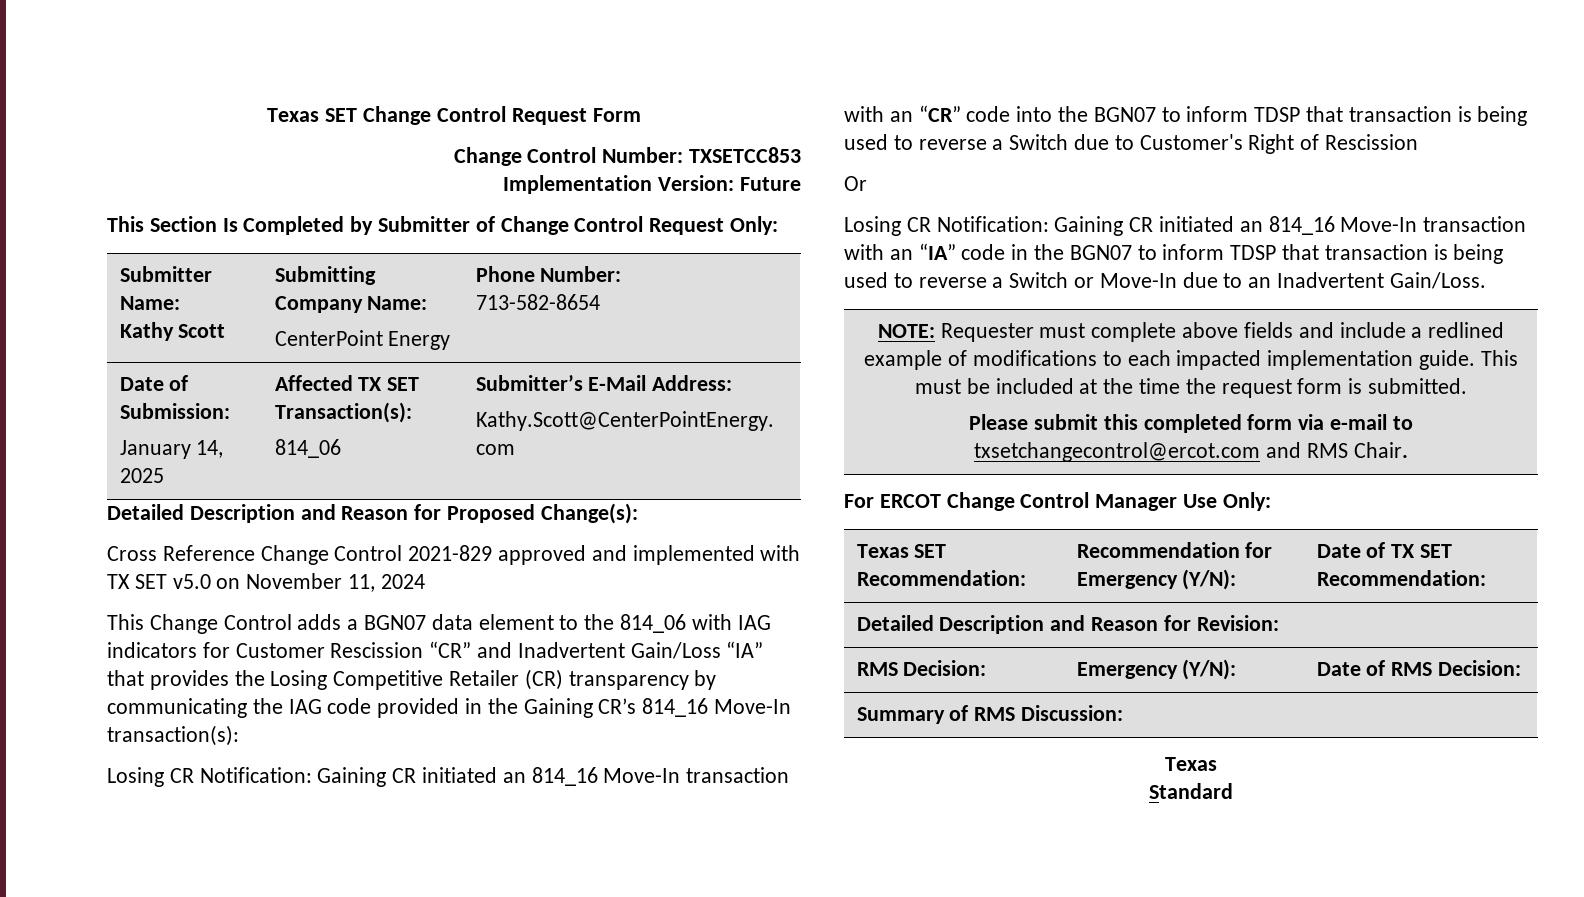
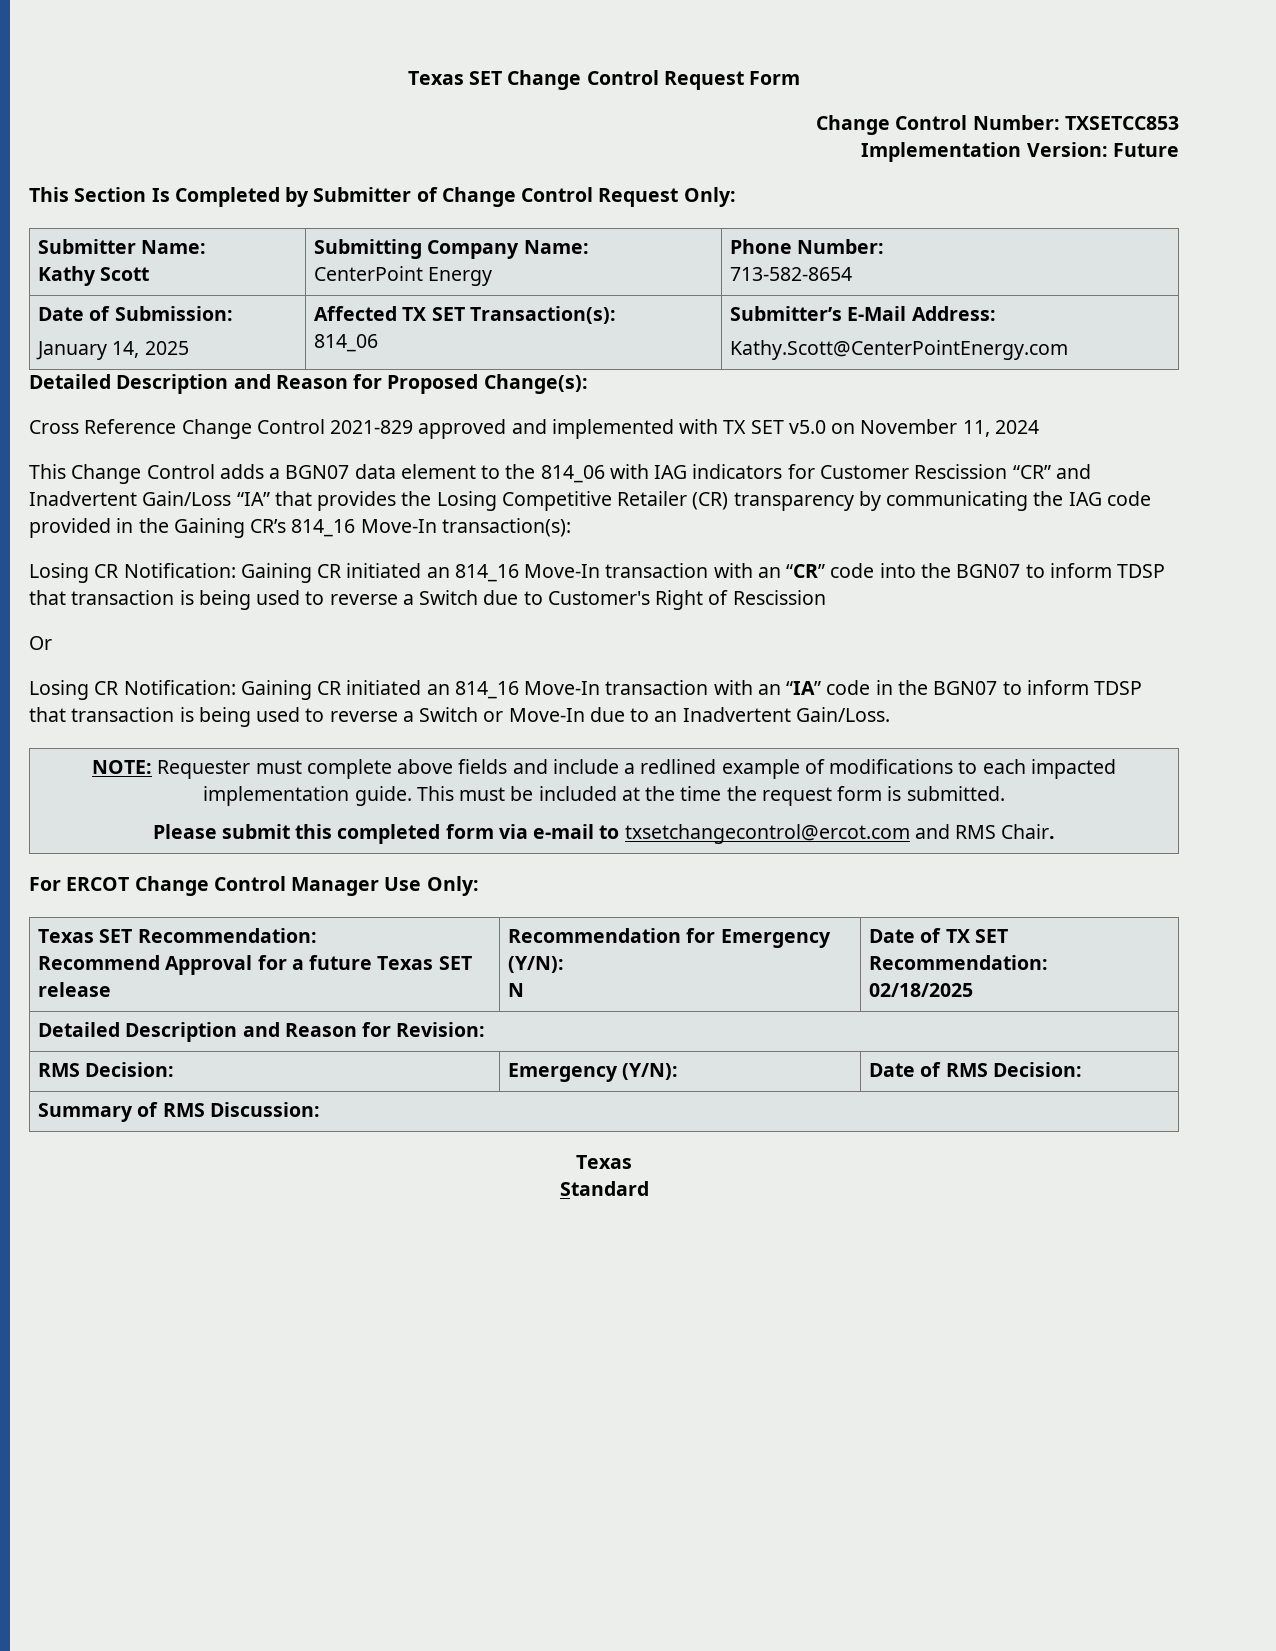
- Texas SET Recommendation: | Recommendation for Emergency (Y/N): | Date of TX SET Recommendation:
+ Texas SET Recommendation:
+ Recommend Approval for a future Texas SET release | Recommendation for Emergency (Y/N):
+ N | Date of TX SET Recommendation:
+ 02/18/2025

